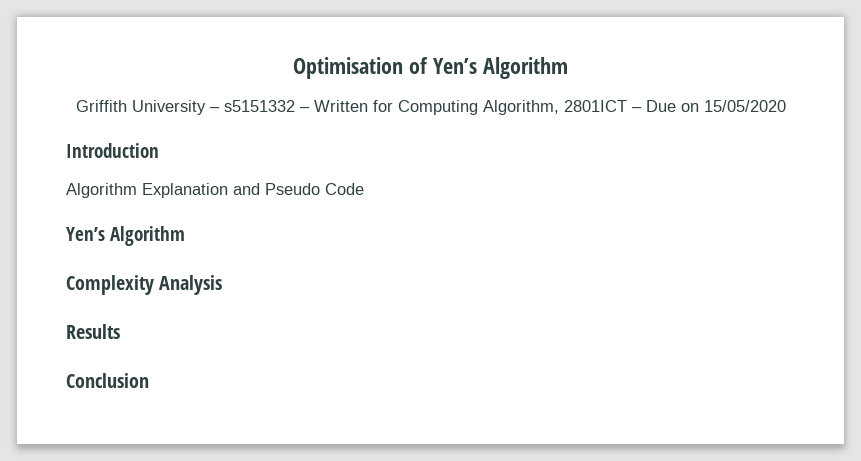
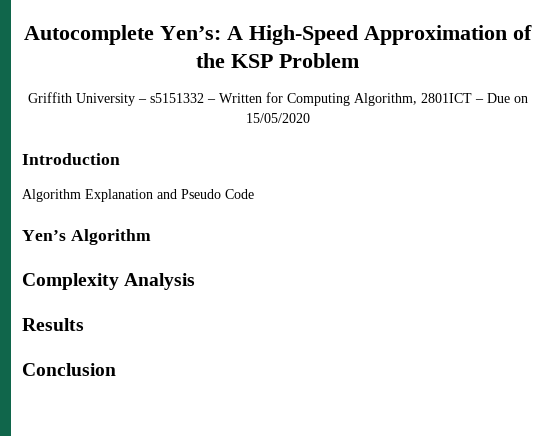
- Optimisation of Yen’s Algorithm
+ Autocomplete Yen’s: A High-Speed Approximation of the KSP Problem

